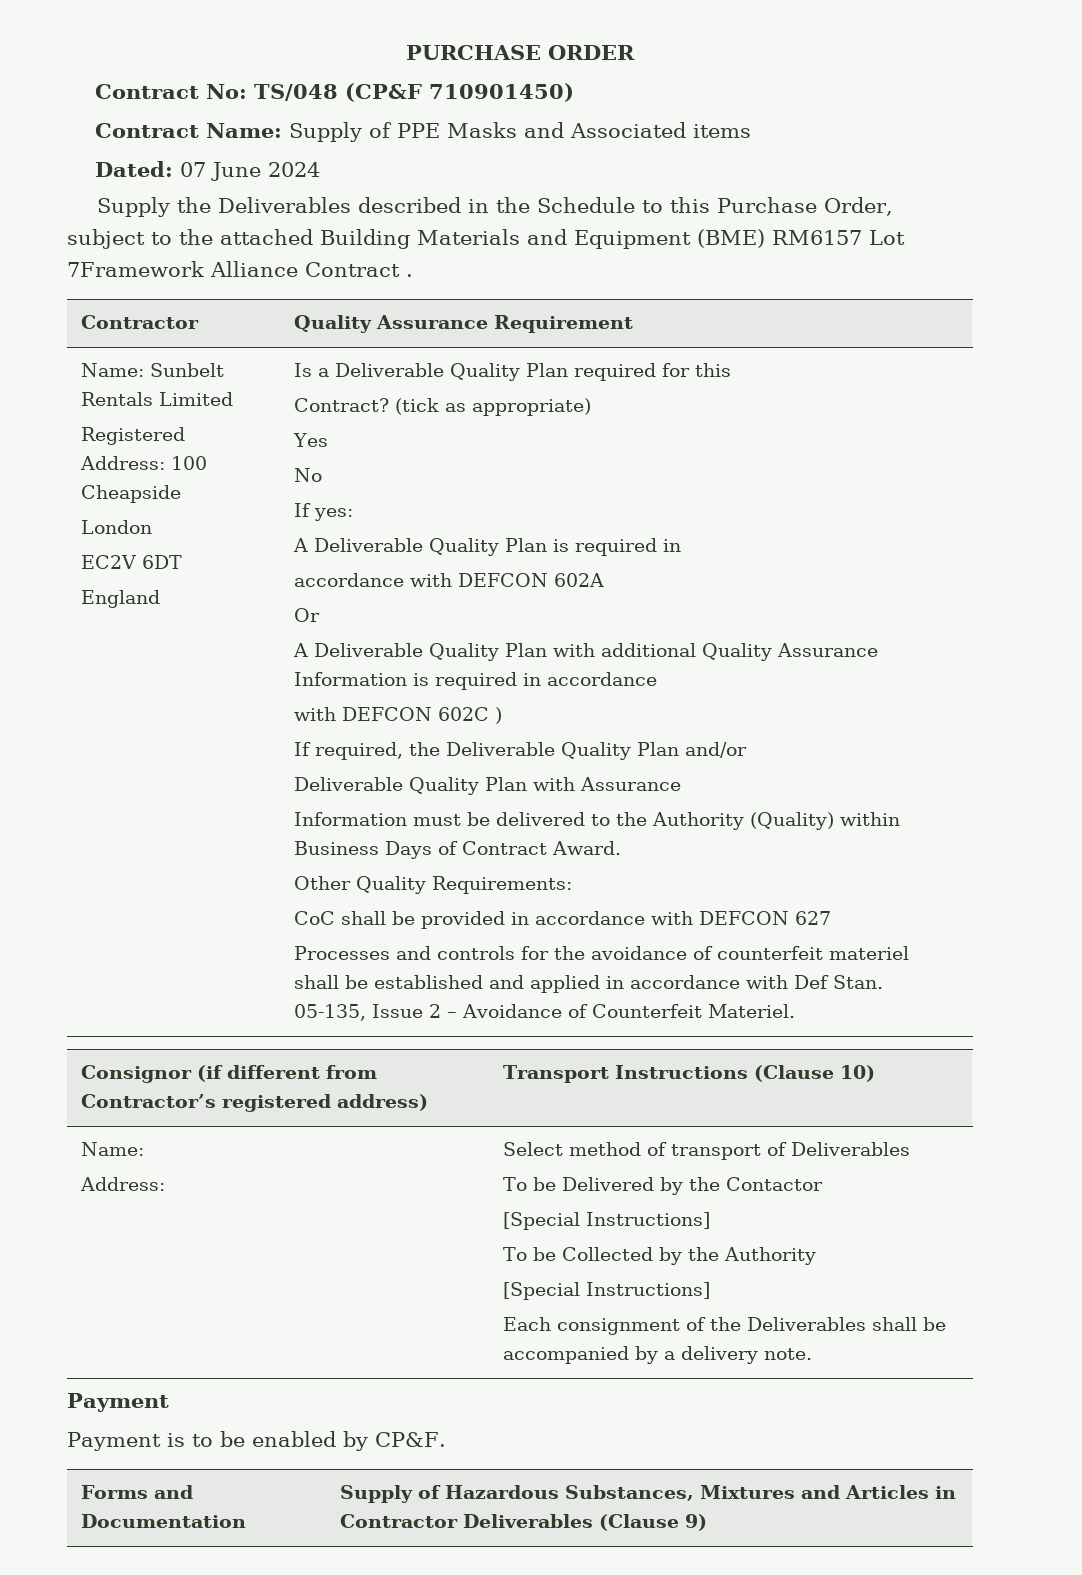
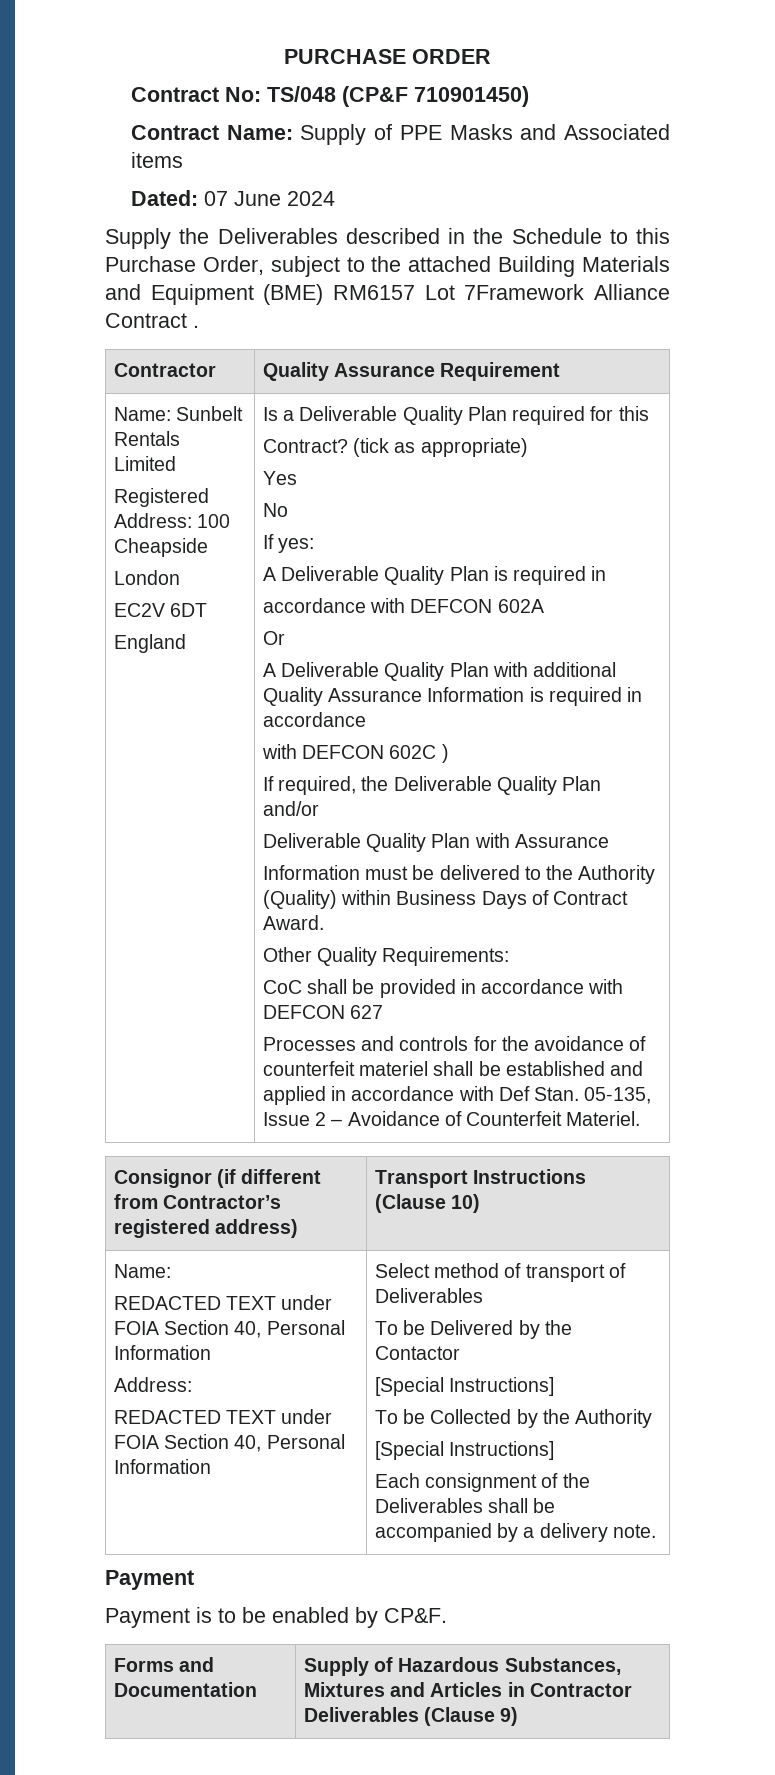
  Consignor (if different from Contractor’s registered address) | Transport Instructions (Clause 10)
  Name:
+ REDACTED TEXT under FOIA Section 40, Personal Information
  Address:
+ REDACTED TEXT under FOIA Section 40, Personal Information

